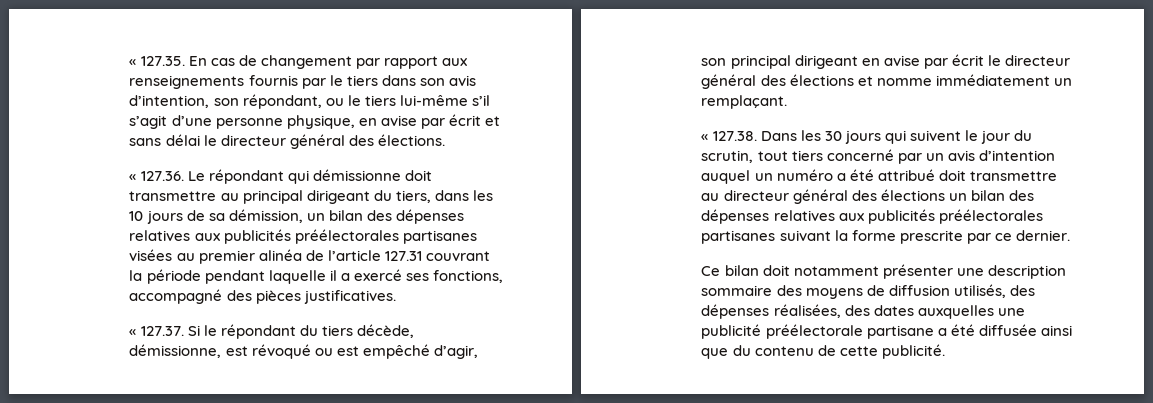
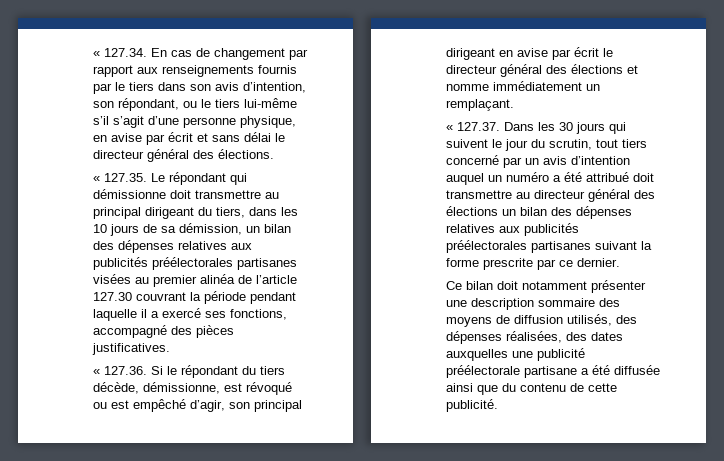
- « 127.35. En cas de changement par rapport aux renseignements fournis par le tiers dans son avis d’intention, son répondant, ou le tiers lui-même s’il s’agit d’une personne physique, en avise par écrit et sans délai le directeur général des élections.
+ « 127.34. En cas de changement par rapport aux renseignements fournis par le tiers dans son avis d’intention, son répondant, ou le tiers lui-même s’il s’agit d’une personne physique, en avise par écrit et sans délai le directeur général des élections.
- « 127.36. Le répondant qui démissionne doit transmettre au principal dirigeant du tiers, dans les 10 jours de sa démission, un bilan des dépenses relatives aux publicités préélectorales partisanes visées au premier alinéa de l’article 127.31 couvrant la période pendant laquelle il a exercé ses fonctions, accompagné des pièces justificatives.
+ « 127.35. Le répondant qui démissionne doit transmettre au principal dirigeant du tiers, dans les 10 jours de sa démission, un bilan des dépenses relatives aux publicités préélectorales partisanes visées au premier alinéa de l’article 127.30 couvrant la période pendant laquelle il a exercé ses fonctions, accompagné des pièces justificatives.
- « 127.37. Si le répondant du tiers décède, démissionne, est révoqué ou est empêché d’agir, son principal dirigeant en avise par écrit le directeur général des élections et nomme immédiatement un remplaçant.
+ « 127.36. Si le répondant du tiers décède, démissionne, est révoqué ou est empêché d’agir, son principal dirigeant en avise par écrit le directeur général des élections et nomme immédiatement un remplaçant.
- « 127.38. Dans les 30 jours qui suivent le jour du scrutin, tout tiers concerné par un avis d’intention auquel un numéro a été attribué doit transmettre au directeur général des élections un bilan des dépenses relatives aux publicités préélectorales partisanes suivant la forme prescrite par ce dernier.
+ « 127.37. Dans les 30 jours qui suivent le jour du scrutin, tout tiers concerné par un avis d’intention auquel un numéro a été attribué doit transmettre au directeur général des élections un bilan des dépenses relatives aux publicités préélectorales partisanes suivant la forme prescrite par ce dernier.

